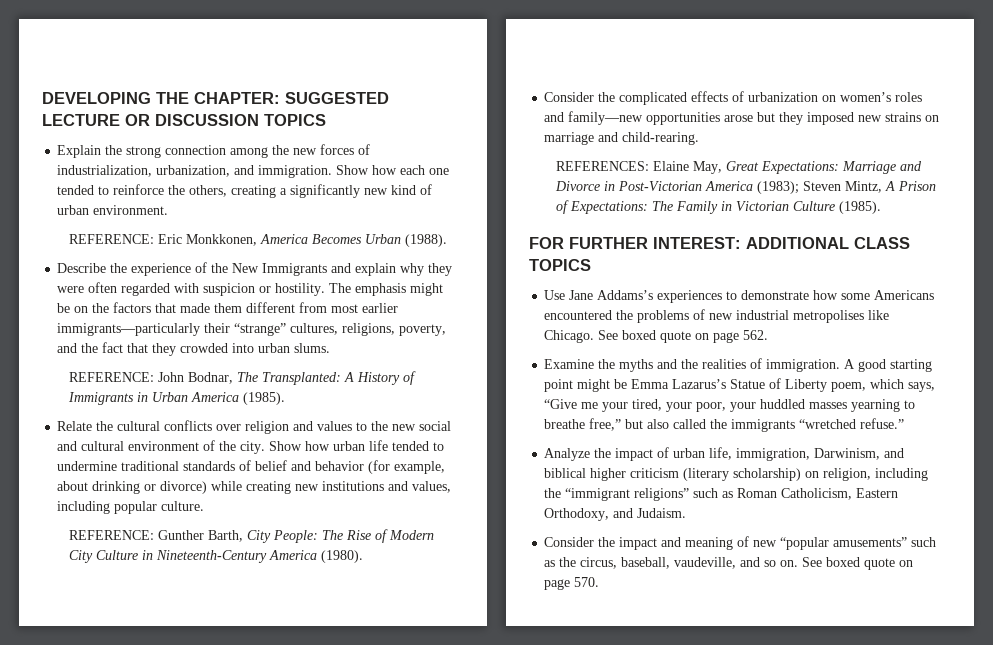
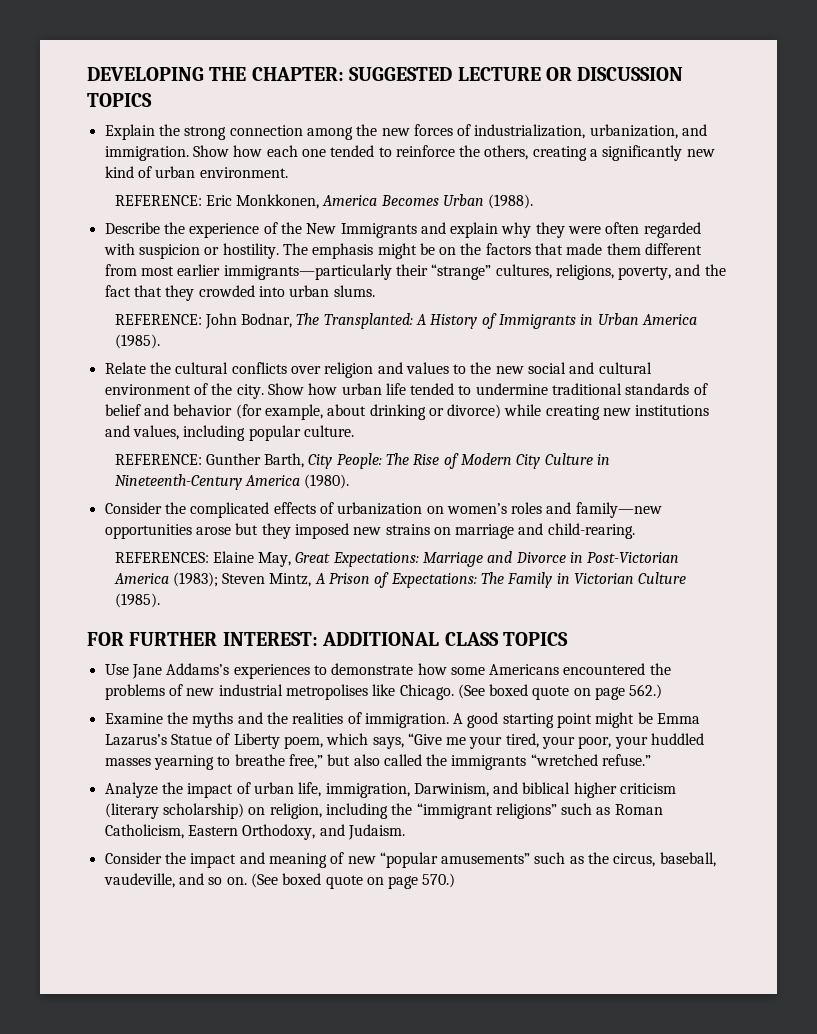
- See boxed quote on page 562.
+ (See boxed quote on page 562.)
- See boxed quote on page 570.
+ (See boxed quote on page 570.)

